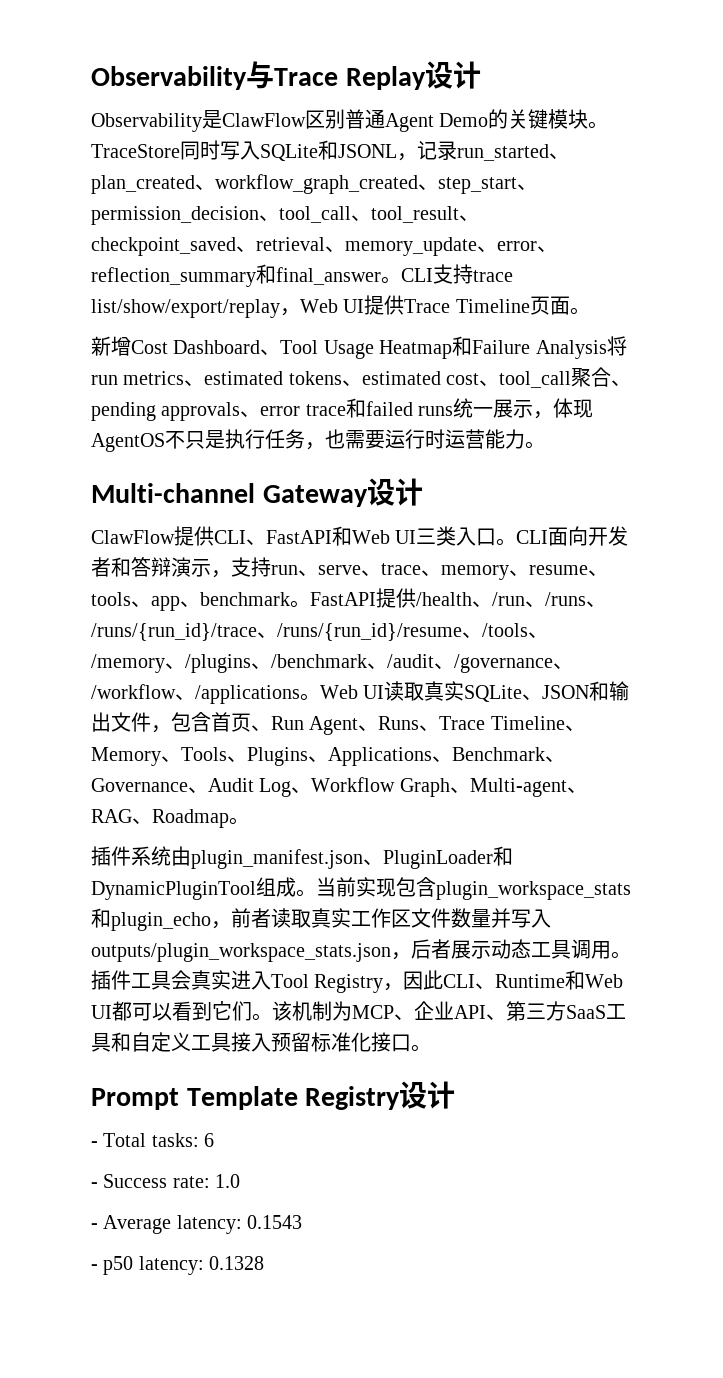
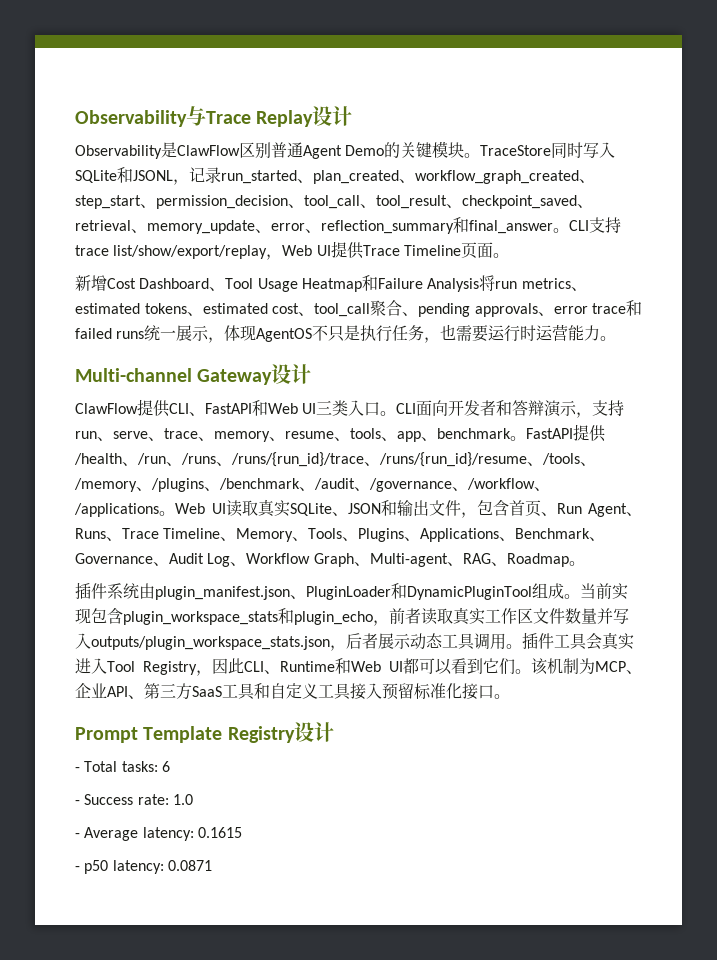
- - Average latency: 0.1543
+ - Average latency: 0.1615
- - p50 latency: 0.1328
+ - p50 latency: 0.0871

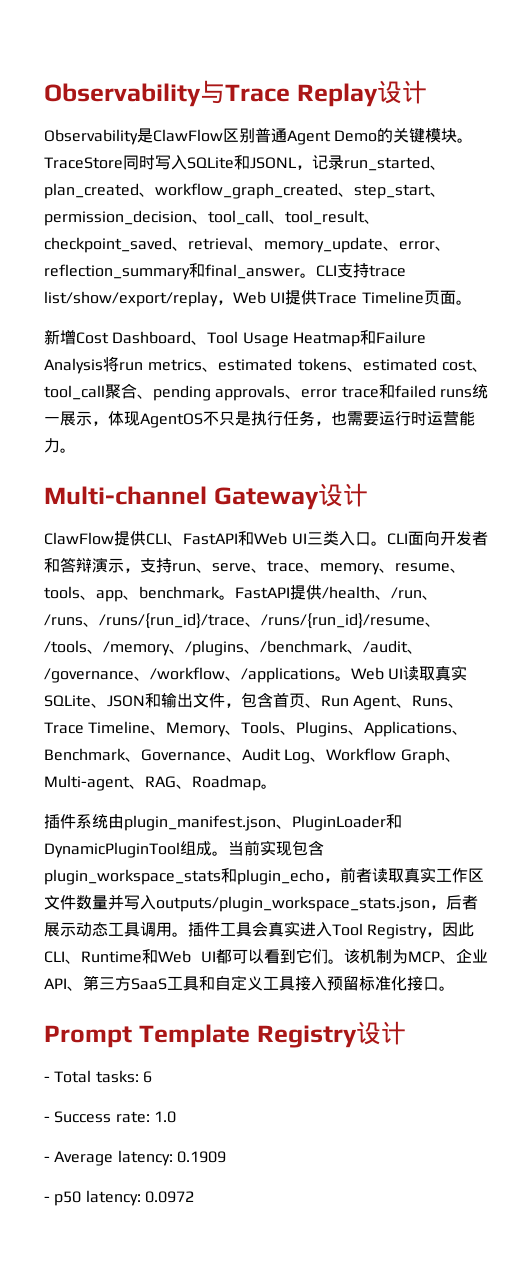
- - Average latency: 0.1615
+ - Average latency: 0.1909
- - p50 latency: 0.0871
+ - p50 latency: 0.0972

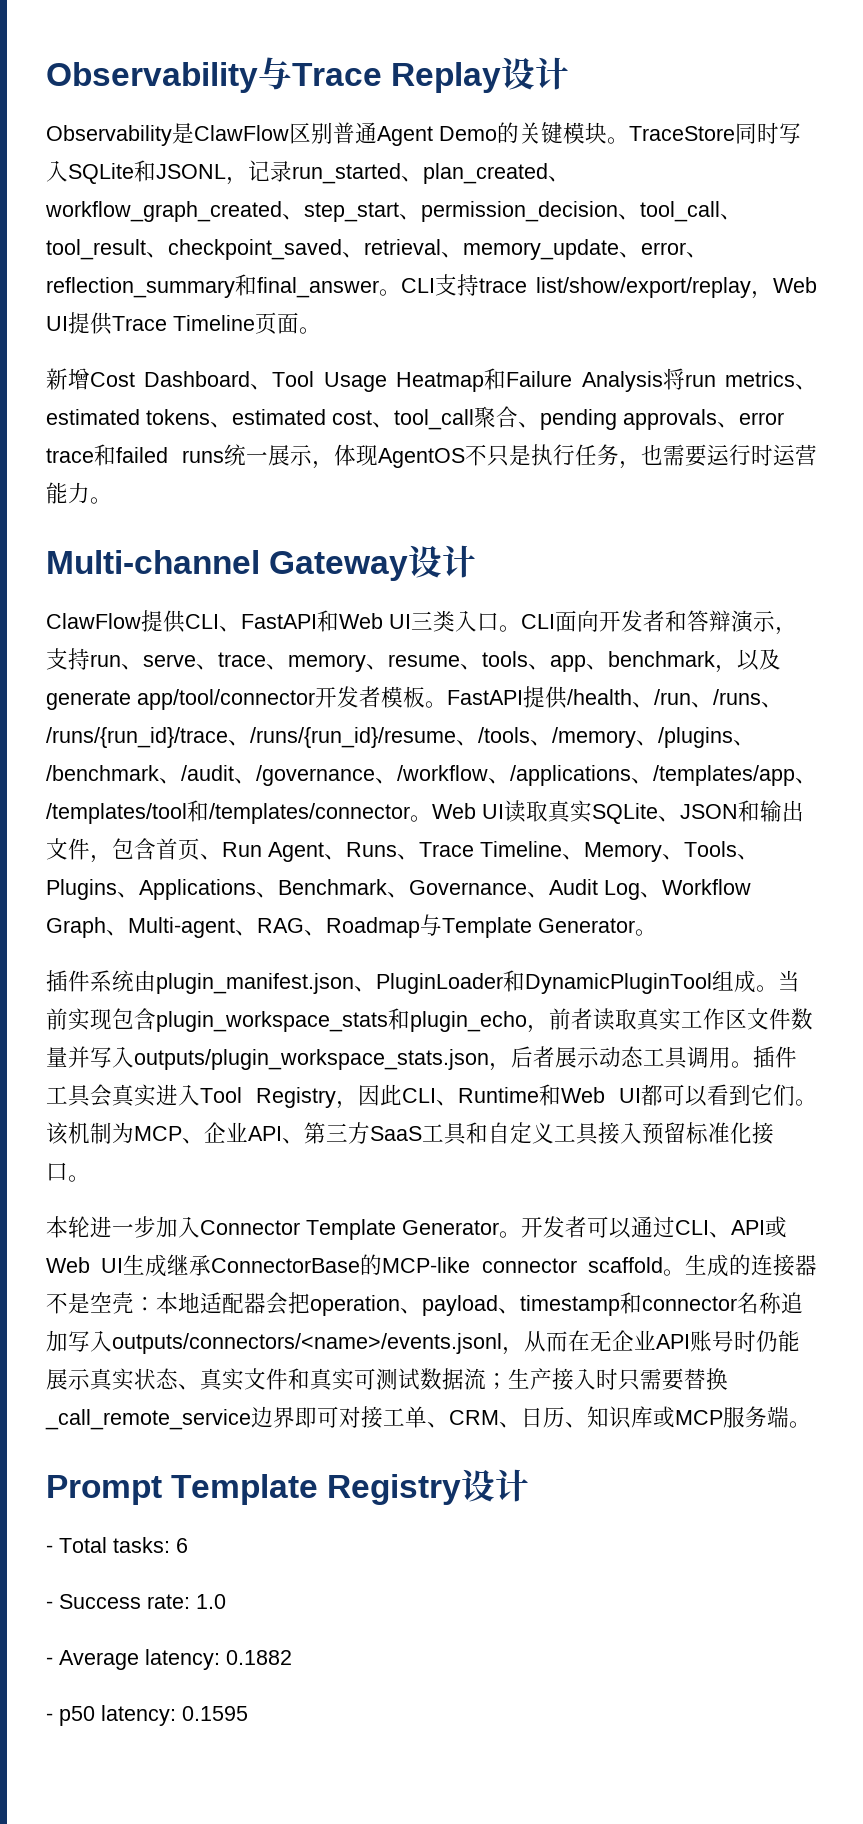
- CLI面向开发者和答辩演示，支持run、serve、trace、memory、resume、tools、app、benchmark。
+ CLI面向开发者和答辩演示，支持run、serve、trace、memory、resume、tools、app、benchmark，以及generate app/tool/connector开发者模板。
- FastAPI提供/health、/run、/runs、/runs/{run_id}/trace、/runs/{run_id}/resume、/tools、/memory、/plugins、/benchmark、/audit、/governance、/workflow、/applications。
+ FastAPI提供/health、/run、/runs、/runs/{run_id}/trace、/runs/{run_id}/resume、/tools、/memory、/plugins、/benchmark、/audit、/governance、/workflow、/applications、/templates/app、/templates/tool和/templates/connector。
- Web UI读取真实SQLite、JSON和输出文件，包含首页、Run Agent、Runs、Trace Timeline、Memory、Tools、Plugins、Applications、Benchmark、Governance、Audit Log、Workflow Graph、Multi-agent、RAG、Roadmap。
+ Web UI读取真实SQLite、JSON和输出文件，包含首页、Run Agent、Runs、Trace Timeline、Memory、Tools、Plugins、Applications、Benchmark、Governance、Audit Log、Workflow Graph、Multi-agent、RAG、Roadmap与Template Generator。
+ 本轮进一步加入Connector Template Generator。开发者可以通过CLI、API或Web UI生成继承ConnectorBase的MCP-like connector scaffold。生成的连接器不是空壳：本地适配器会把operation、payload、timestamp和connector名称追加写入outputs/connectors/<name>/events.jsonl，从而在无企业API账号时仍能展示真实状态、真实文件和真实可测试数据流；生产接入时只需要替换_call_remote_service边界即可对接工单、CRM、日历、知识库或MCP服务端。
- - Average latency: 0.1909
+ - Average latency: 0.1882
- - p50 latency: 0.0972
+ - p50 latency: 0.1595

